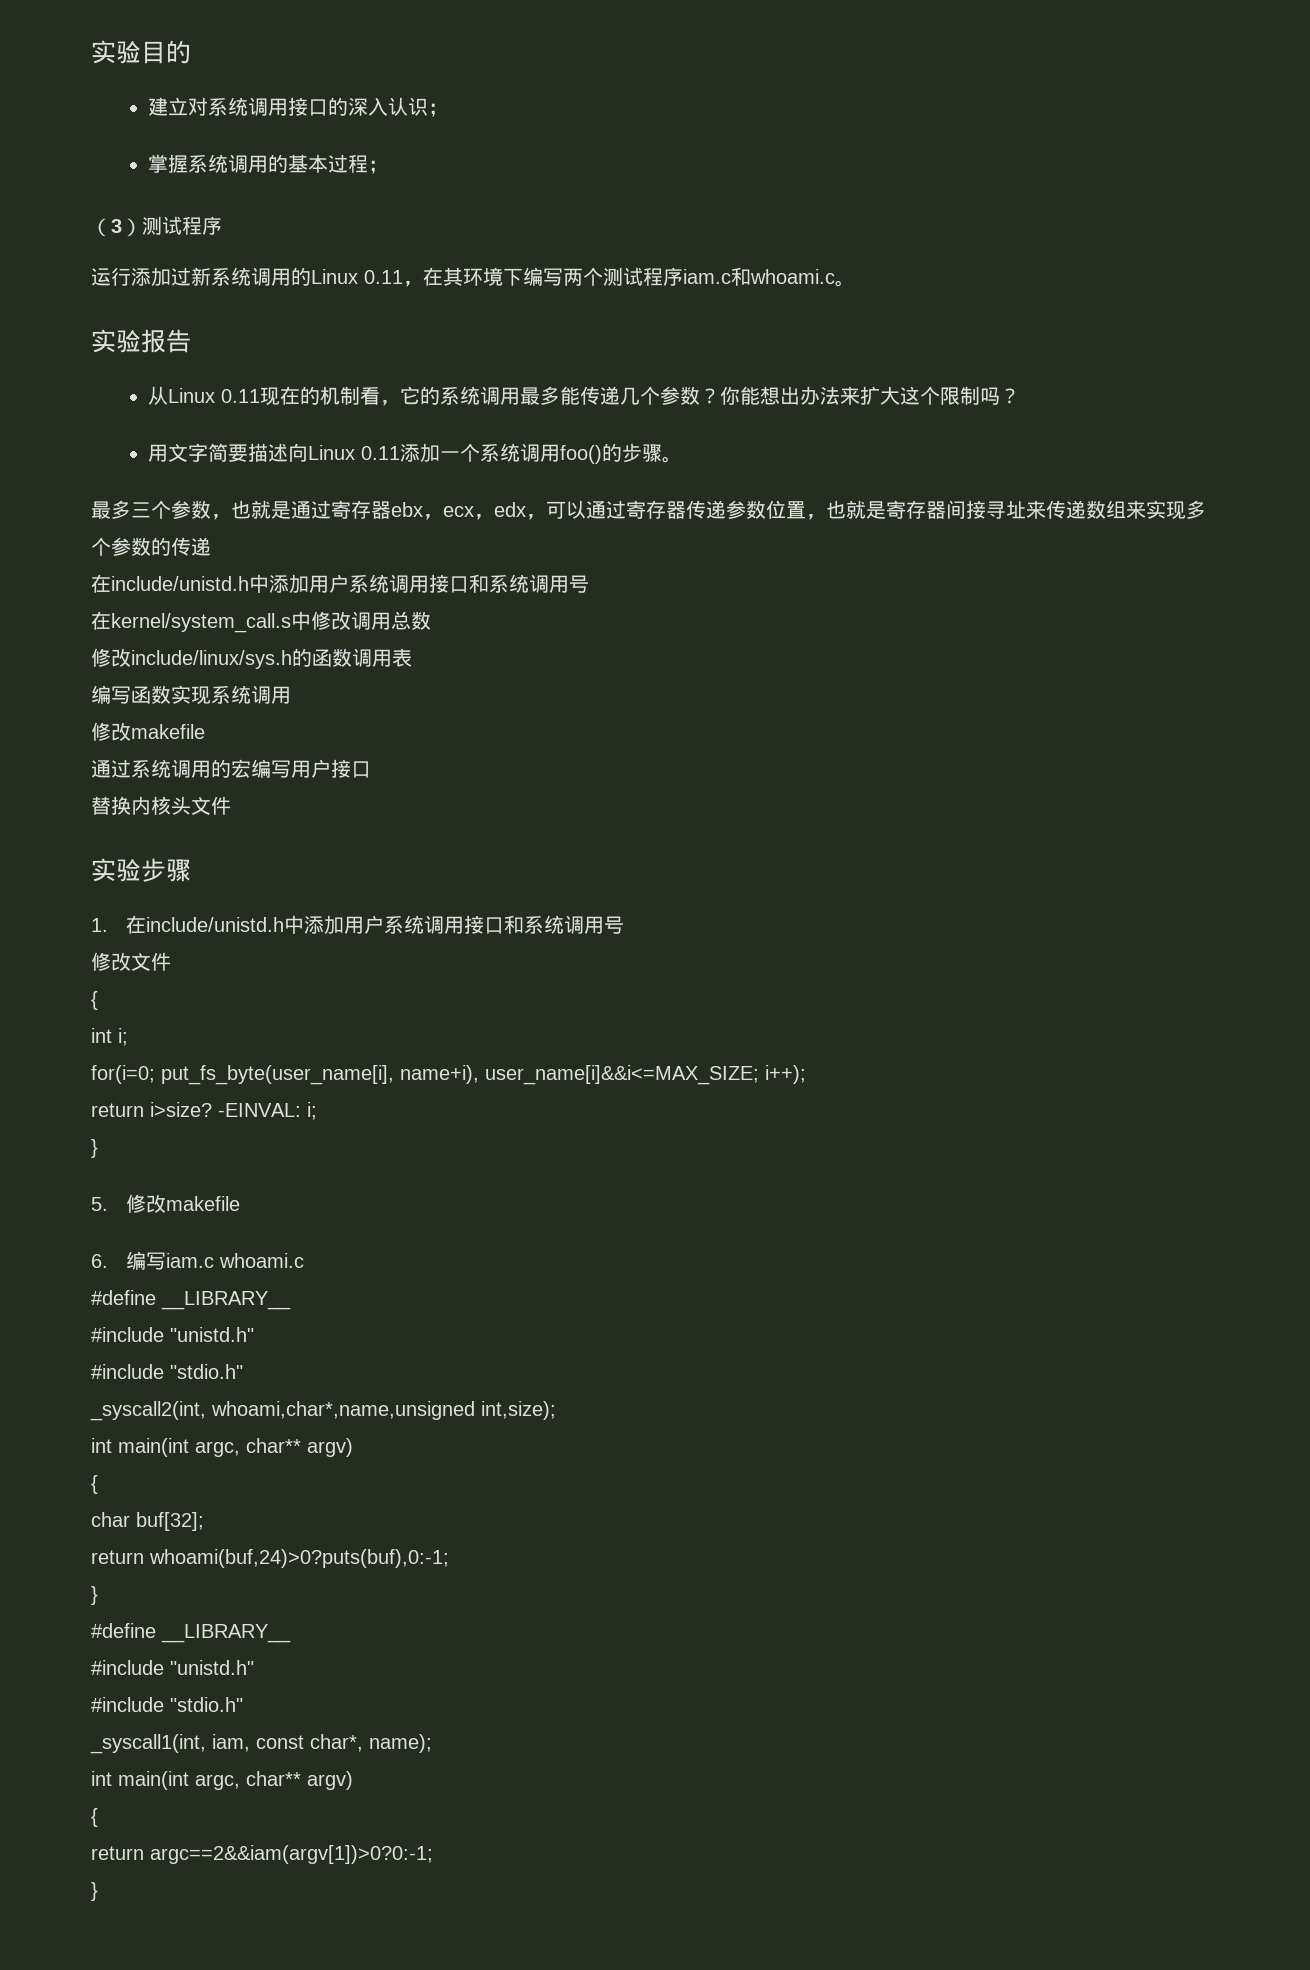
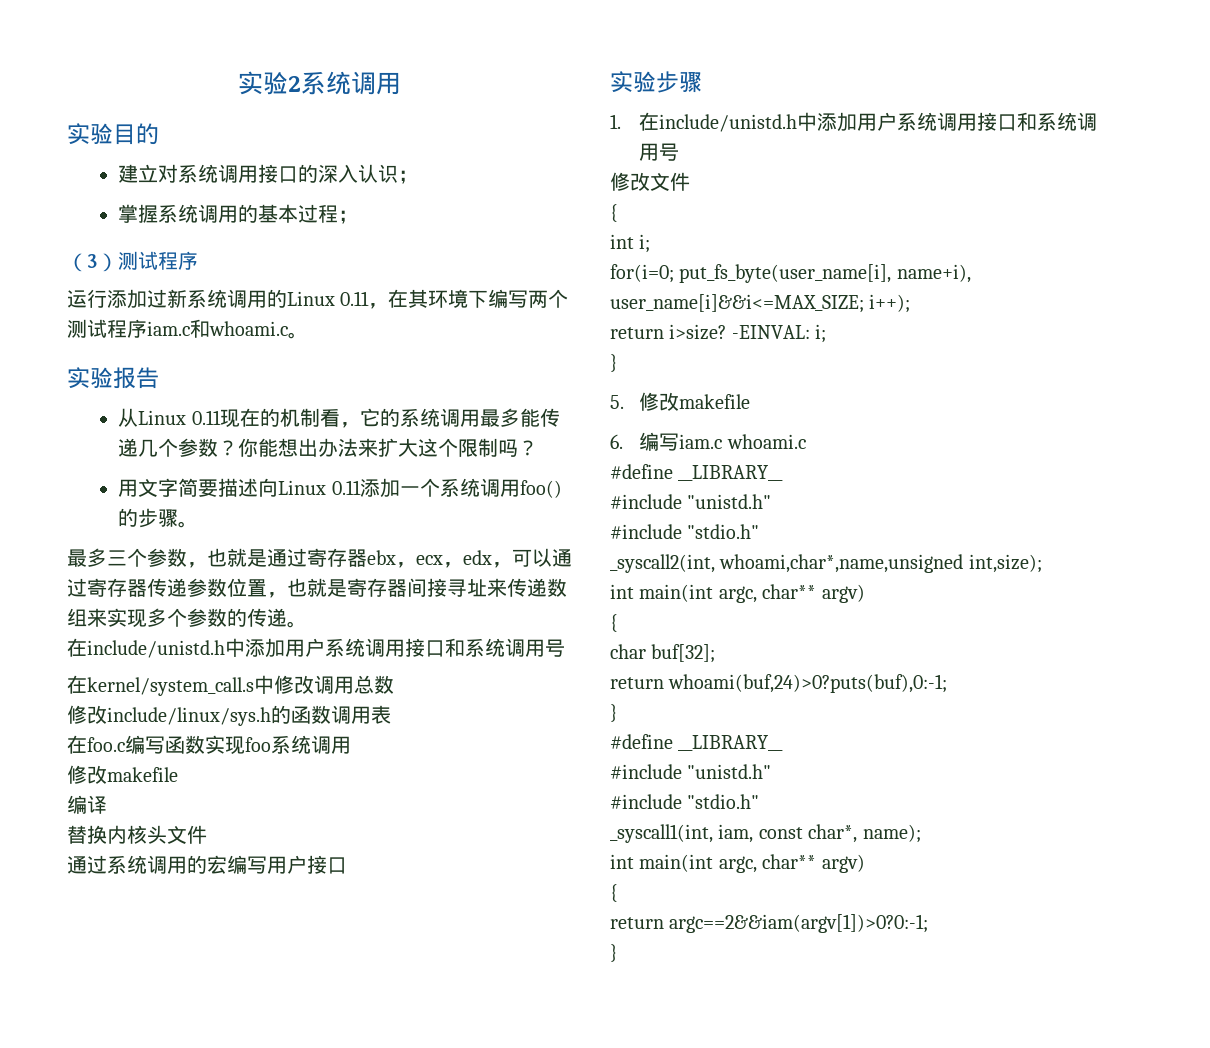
+ 实验2系统调用
- 最多三个参数，也就是通过寄存器ebx，ecx，edx，可以通过寄存器传递参数位置，也就是寄存器间接寻址来传递数组来实现多个参数的传递
+ 最多三个参数，也就是通过寄存器ebx，ecx，edx，可以通过寄存器传递参数位置，也就是寄存器间接寻址来传递数组来实现多个参数的传递。
- 编写函数实现系统调用
+ 在foo.c编写函数实现foo系统调用
+ 编译
+ 替换内核头文件
- 替换内核头文件

